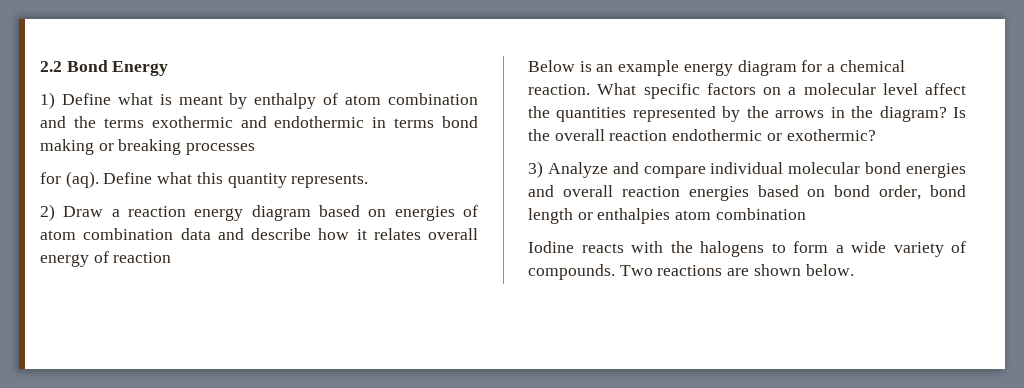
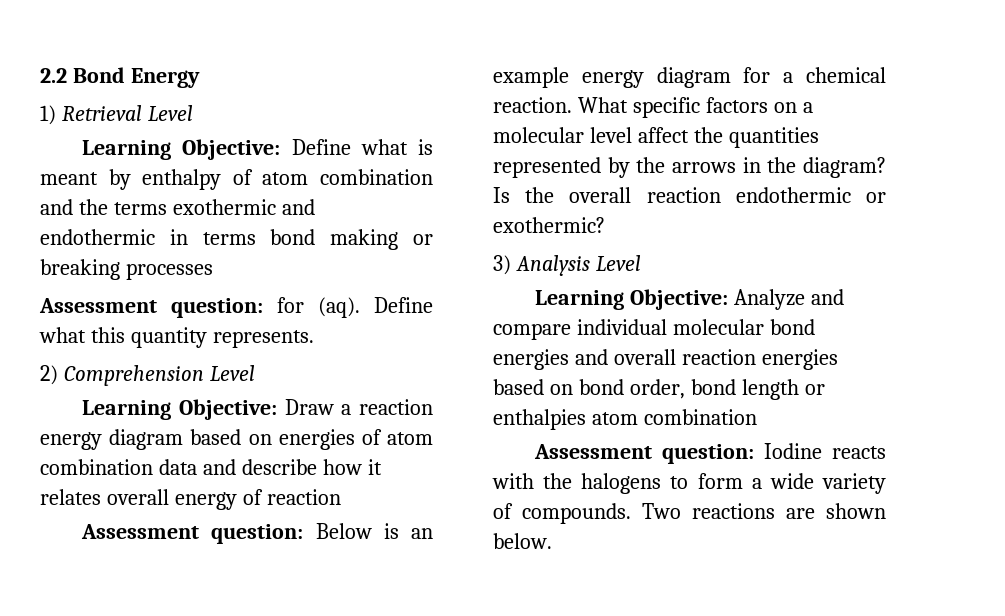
- 1) Define what is meant by enthalpy of atom combination and the terms exothermic and endothermic in terms bond making or breaking processes
+ 1) Retrieval Level
+ Learning Objective: Define what is meant by enthalpy of atom combination and the terms exothermic and endothermic in terms bond making or breaking processes
- for (aq).
+ Assessment question: for (aq).
- 2) Draw a reaction energy diagram based on energies of atom combination data and describe how it relates overall energy of reaction
+ 2) Comprehension Level
+ Learning Objective: Draw a reaction energy diagram based on energies of atom combination data and describe how it relates overall energy of reaction
- Below is an example energy diagram for a chemical reaction.
+ Assessment question: Below is an example energy diagram for a chemical reaction.
- 3) Analyze and compare individual molecular bond energies and overall reaction energies based on bond order, bond length or enthalpies atom combination
+ 3) Analysis Level
+ Learning Objective: Analyze and compare individual molecular bond energies and overall reaction energies based on bond order, bond length or enthalpies atom combination
- Iodine reacts with the halogens to form a wide variety of compounds.
+ Assessment question: Iodine reacts with the halogens to form a wide variety of compounds.

